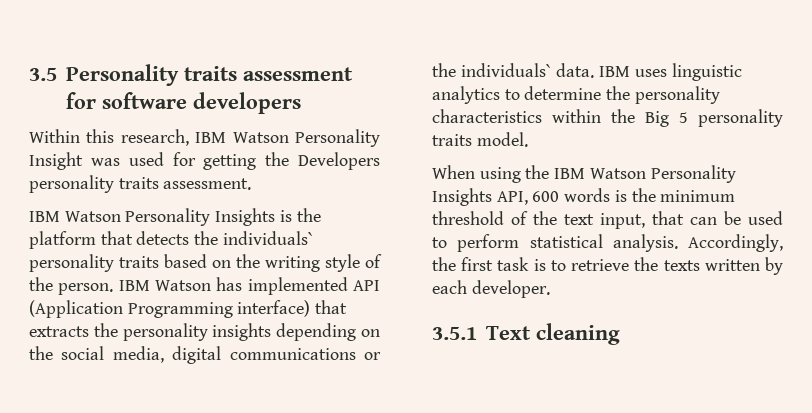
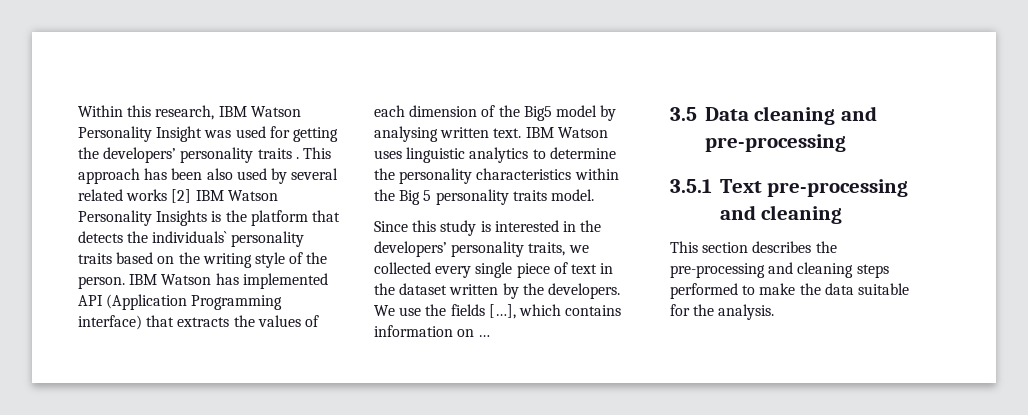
- 3.5 Personality traits assessment for software developers
- Within this research, IBM Watson Personality Insight was used for getting the Developers personality traits assessment.
- IBM Watson Personality Insights is the platform that detects the individuals` personality traits based on the writing style of the person.
+ Within this research, IBM Watson Personality Insight was used for getting the developers’ personality traits . This approach has been also used by several related works [2] IBM Watson Personality Insights is the platform that detects the individuals` personality traits based on the writing style of the person.
- IBM Watson has implemented API (Application Programming interface) that extracts the personality insights depending on the social media, digital communications or the individuals` data. IBM uses linguistic analytics to determine the personality characteristics within the Big 5 personality traits model.
+ IBM Watson has implemented API (Application Programming interface) that extracts the values of each dimension of the Big5 model by analysing written text. IBM Watson uses linguistic analytics to determine the personality characteristics within the Big 5 personality traits model.
- When using the IBM Watson Personality Insights API, 600 words is the minimum threshold of the text input, that can be used to perform statistical analysis. Accordingly, the first task is to retrieve the texts written by each developer.
+ Since this study is interested in the developers’ personality traits, we collected every single piece of text in the dataset written by the developers. We use the fields […], which contains information on …
+ 3.5 Data cleaning and pre-processing
- 3.5.1 Text cleaning
+ 3.5.1 Text pre-processing and cleaning
+ This section describes the pre-processing and cleaning steps performed to make the data suitable for the analysis.

